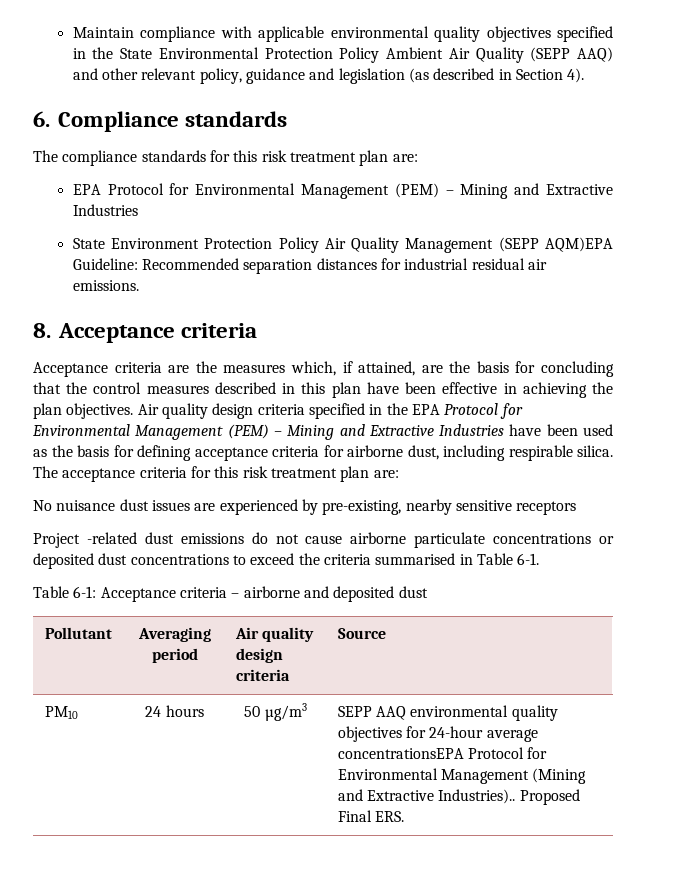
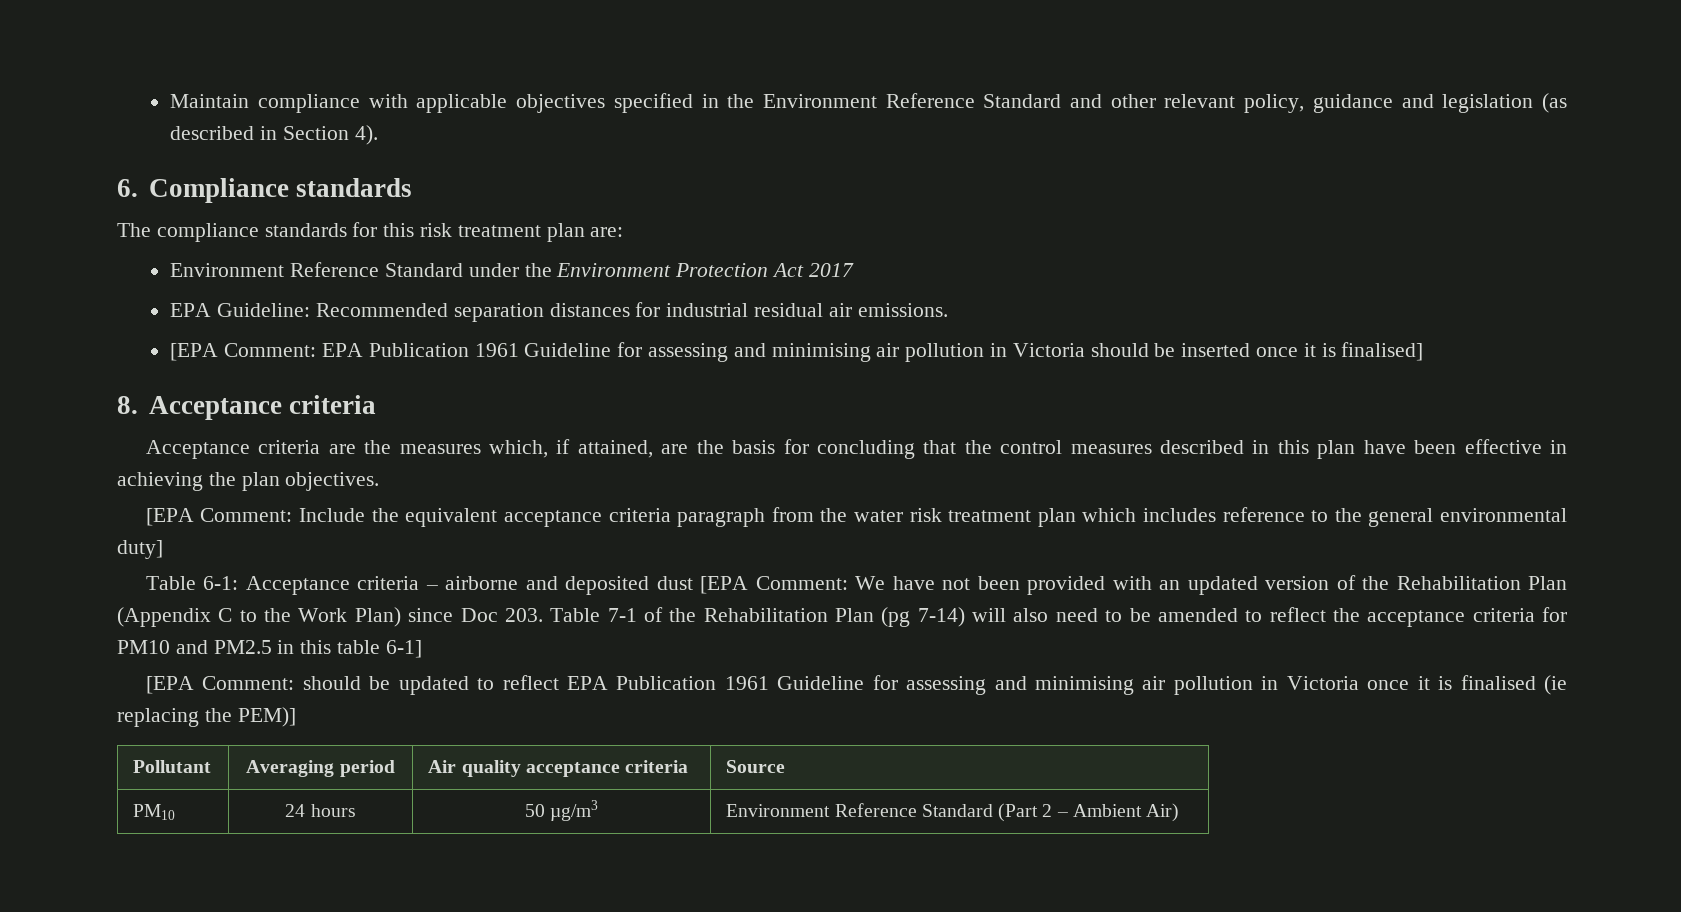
- Maintain compliance with applicable environmental quality objectives specified in the State Environmental Protection Policy Ambient Air Quality (SEPP AAQ) and other relevant policy, guidance and legislation (as described in Section 4).
+ Maintain compliance with applicable objectives specified in the Environment Reference Standard and other relevant policy, guidance and legislation (as described in Section 4).
  The compliance standards for this risk treatment plan are:
- EPA Protocol for Environmental Management (PEM) – Mining and Extractive Industries
- State Environment Protection Policy Air Quality Management (SEPP AQM)EPA Guideline: Recommended separation distances for industrial residual air emissions.
+ Environment Reference Standard under the Environment Protection Act 2017
+ EPA Guideline: Recommended separation distances for industrial residual air emissions.
+ [EPA Comment: EPA Publication 1961 Guideline for assessing and minimising air pollution in Victoria should be inserted once it is finalised]
- Acceptance criteria are the measures which, if attained, are the basis for concluding that the control measures described in this plan have been effective in achieving the plan objectives. Air quality design criteria specified in the EPA Protocol for Environmental Management (PEM) – Mining and Extractive Industries have been used as the basis for defining acceptance criteria for airborne dust, including respirable silica. The acceptance criteria for this risk treatment plan are:
- No nuisance dust issues are experienced by pre-existing, nearby sensitive receptors
- Project -related dust emissions do not cause airborne particulate concentrations or deposited dust concentrations to exceed the criteria summarised in Table 6-1.
+ Acceptance criteria are the measures which, if attained, are the basis for concluding that the control measures described in this plan have been effective in achieving the plan objectives.
+ [EPA Comment: Include the equivalent acceptance criteria paragraph from the water risk treatment plan which includes reference to the general environmental duty]
- Table 6-1: Acceptance criteria – airborne and deposited dust
+ Table 6-1: Acceptance criteria – airborne and deposited dust [EPA Comment: We have not been provided with an updated version of the Rehabilitation Plan (Appendix C to the Work Plan) since Doc 203. Table 7-1 of the Rehabilitation Plan (pg 7-14) will also need to be amended to reflect the acceptance criteria for PM10 and PM2.5 in this table 6-1]
+ [EPA Comment: should be updated to reflect EPA Publication 1961 Guideline for assessing and minimising air pollution in Victoria once it is finalised (ie replacing the PEM)]
- Pollutant | Averaging period | Air quality design criteria | Source
+ Pollutant | Averaging period | Air quality acceptance criteria | Source
- PM10 | 24 hours | 50 µg/m3 | SEPP AAQ environmental quality objectives for 24-hour average concentrationsEPA Protocol for Environmental Management (Mining and Extractive Industries).. Proposed Final ERS.
+ PM10 | 24 hours | 50 µg/m3 | Environment Reference Standard (Part 2 – Ambient Air)

